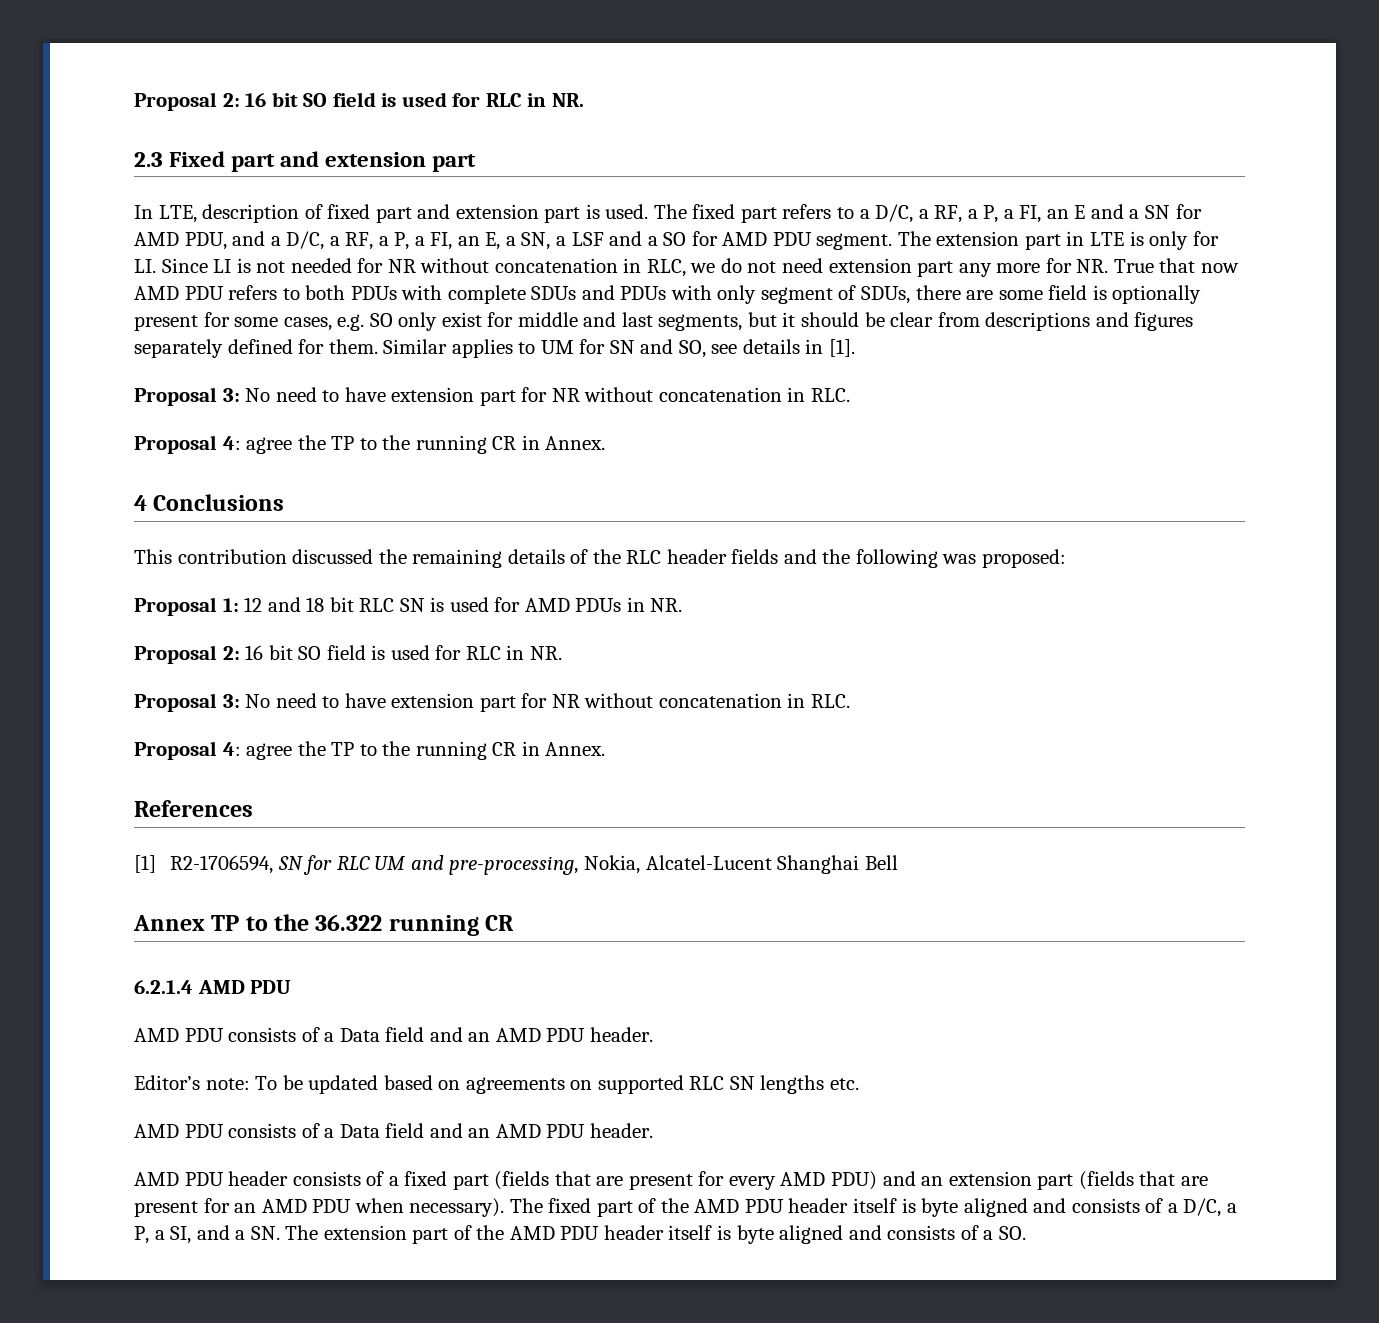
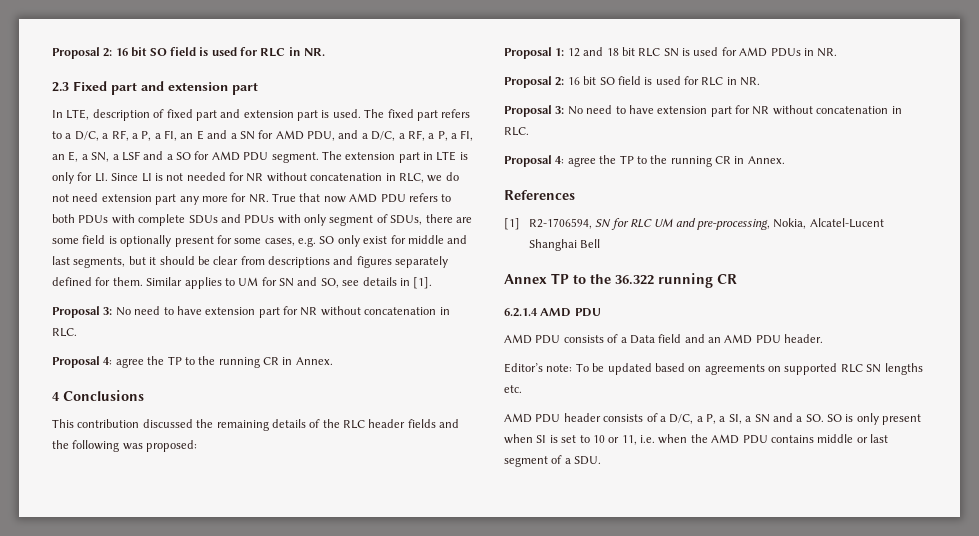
  Editor’s note: To be updated based on agreements on supported RLC SN lengths etc.
- AMD PDU consists of a Data field and an AMD PDU header.
- AMD PDU header consists of a fixed part (fields that are present for every AMD PDU) and an extension part (fields that are present for an AMD PDU when necessary). The fixed part of the AMD PDU header itself is byte aligned and consists of a D/C, a P, a SI, and a SN. The extension part of the AMD PDU header itself is byte aligned and consists of a SO.
+ AMD PDU header consists of a D/C, a P, a SI, a SN and a SO. SO is only present when SI is set to 10 or 11, i.e. when the AMD PDU contains middle or last segment of a SDU.

